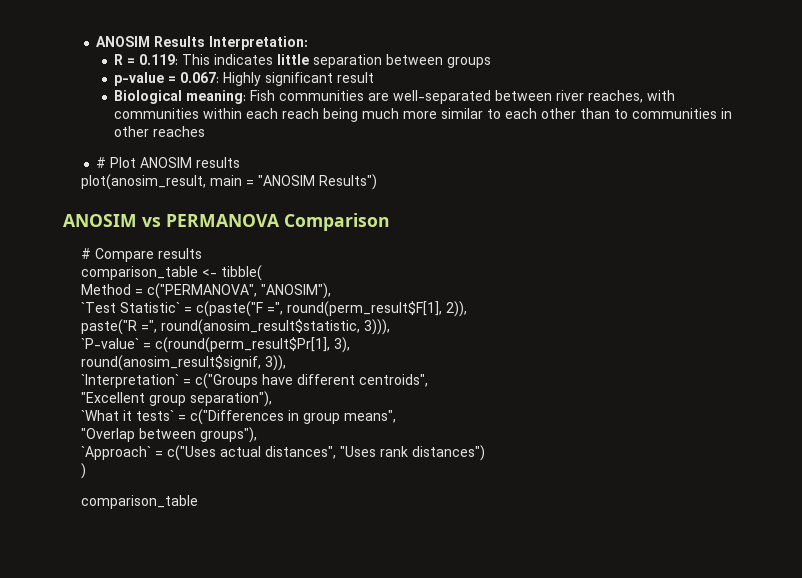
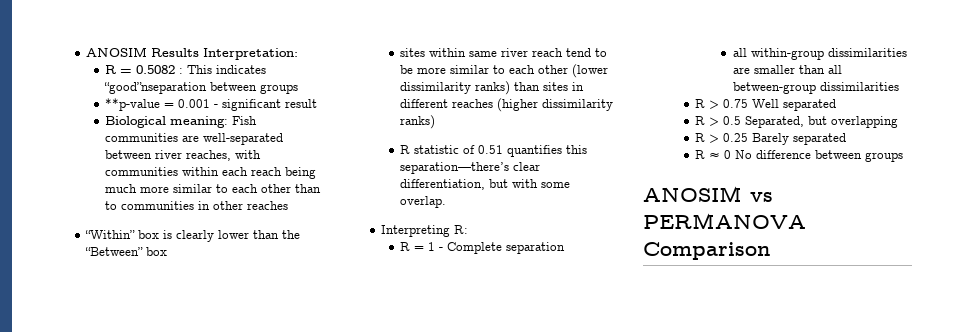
- R = 0.119: This indicates little separation between groups
- p-value = 0.067: Highly significant result
+ R = 0.5082 : This indicates “good”nseparation between groups
+ **p-value = 0.001 - significant result
- # Plot ANOSIM results
- plot(anosim_result, main = "ANOSIM Results")
+ “Within” box is clearly lower than the “Between” box
+ sites within same river reach tend to be more similar to each other (lower dissimilarity ranks) than sites in different reaches (higher dissimilarity ranks)
+ R statistic of 0.51 quantifies this separation—there’s clear differentiation, but with some overlap.
+ Interpreting R:
+ R = 1 - Complete separation
+ all within-group dissimilarities are smaller than all between-group dissimilarities
+ R > 0.75 Well separated
+ R > 0.5 Separated, but overlapping
+ R > 0.25 Barely separated
+ R ≈ 0 No difference between groups
  ANOSIM vs PERMANOVA Comparison
- # Compare results
- comparison_table <- tibble(
- Method = c("PERMANOVA", "ANOSIM"),
- `Test Statistic` = c(paste("F =", round(perm_result$F[1], 2)),
- paste("R =", round(anosim_result$statistic, 3))),
- `P-value` = c(round(perm_result$Pr[1], 3),
- round(anosim_result$signif, 3)),
- `Interpretation` = c("Groups have different centroids",
- "Excellent group separation"),
- `What it tests` = c("Differences in group means",
- "Overlap between groups"),
- `Approach` = c("Uses actual distances", "Uses rank distances")
- )
- comparison_table

